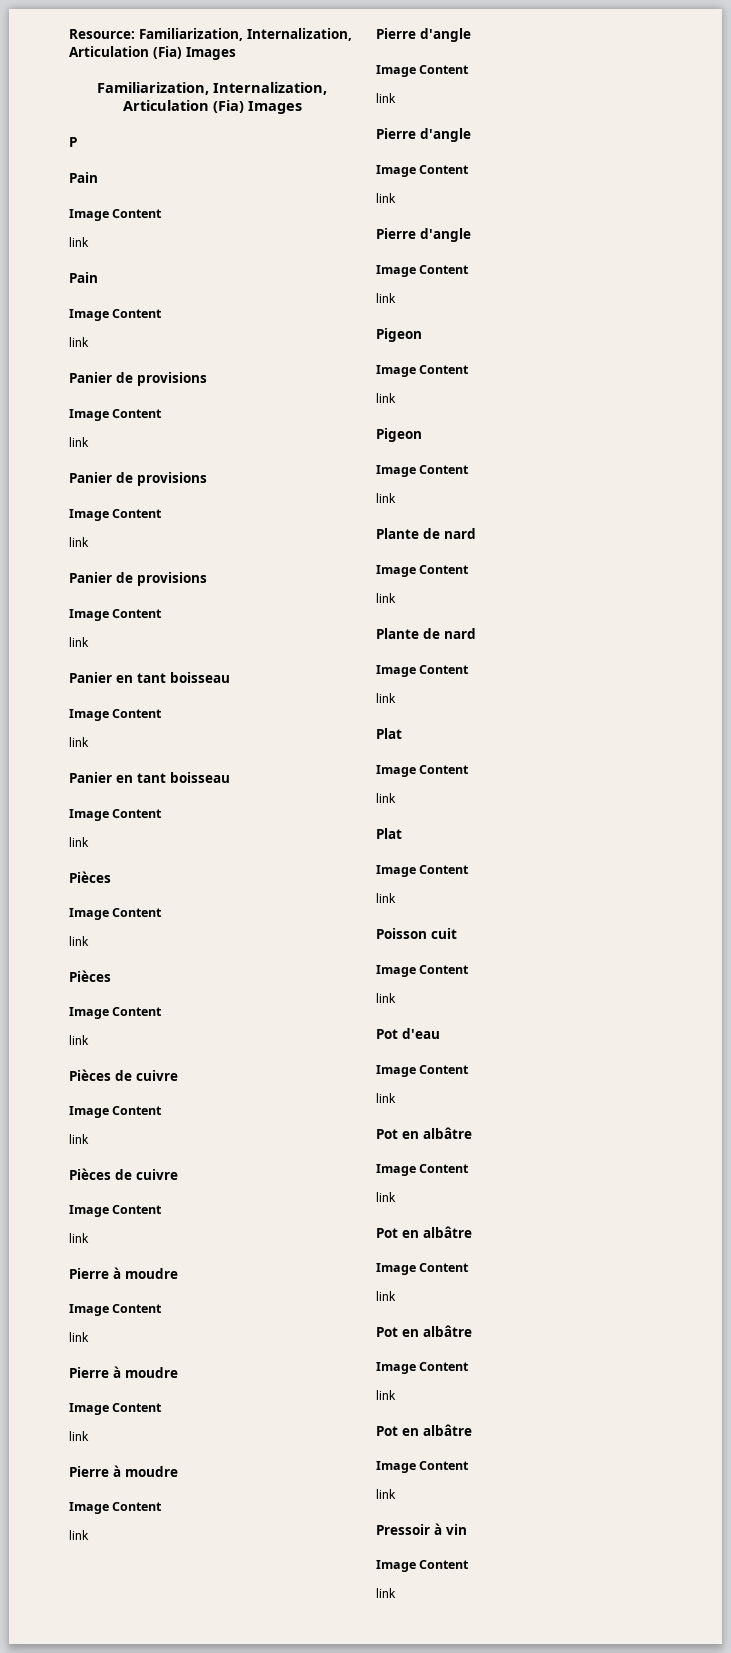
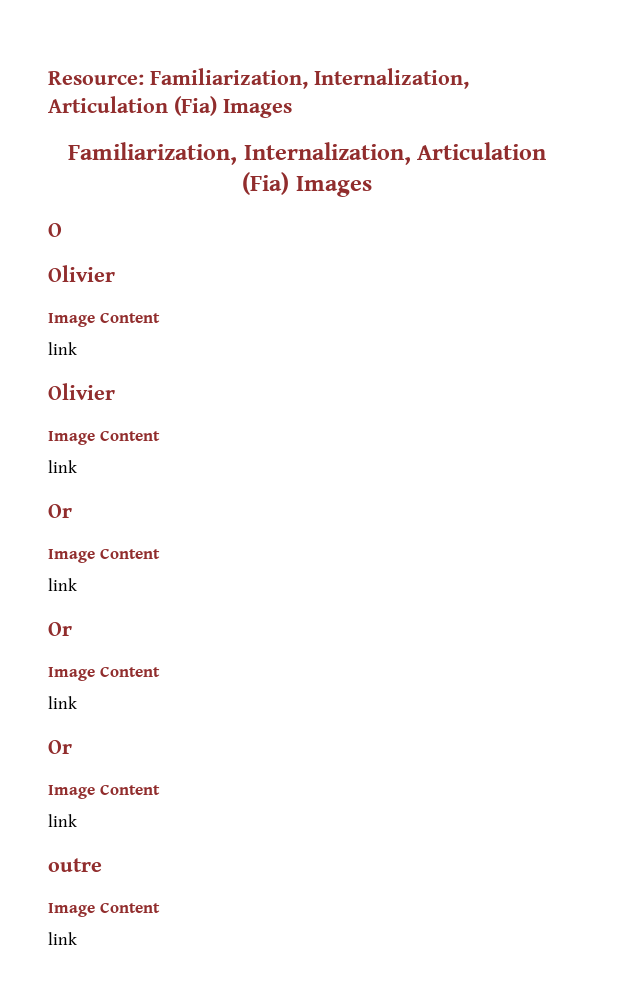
- P
- Pain
+ O
+ Olivier
  Image Content
  link
- Pain
+ Olivier
  Image Content
  link
- Panier de provisions
+ Or
  Image Content
  link
- Panier de provisions
+ Or
  Image Content
  link
- Panier de provisions
+ Or
  Image Content
  link
- Panier en tant boisseau
- Image Content
- link
- Panier en tant boisseau
- Image Content
- link
- Pièces
- Image Content
- link
- Pièces
- Image Content
- link
- Pièces de cuivre
- Image Content
- link
- Pièces de cuivre
- Image Content
- link
- Pierre à moudre
- Image Content
- link
- Pierre à moudre
- Image Content
- link
- Pierre à moudre
- Image Content
- link
- Pierre d'angle
- Image Content
- link
- Pierre d'angle
- Image Content
- link
- Pierre d'angle
- Image Content
- link
- Pigeon
- Image Content
- link
- Pigeon
- Image Content
- link
- Plante de nard
- Image Content
- link
- Plante de nard
- Image Content
- link
- Plat
- Image Content
- link
- Plat
- Image Content
- link
- Poisson cuit
- Image Content
- link
- Pot d'eau
- Image Content
- link
- Pot en albâtre
- Image Content
- link
- Pot en albâtre
- Image Content
- link
- Pot en albâtre
- Image Content
- link
- Pot en albâtre
- Image Content
- link
- Pressoir à vin
+ outre

